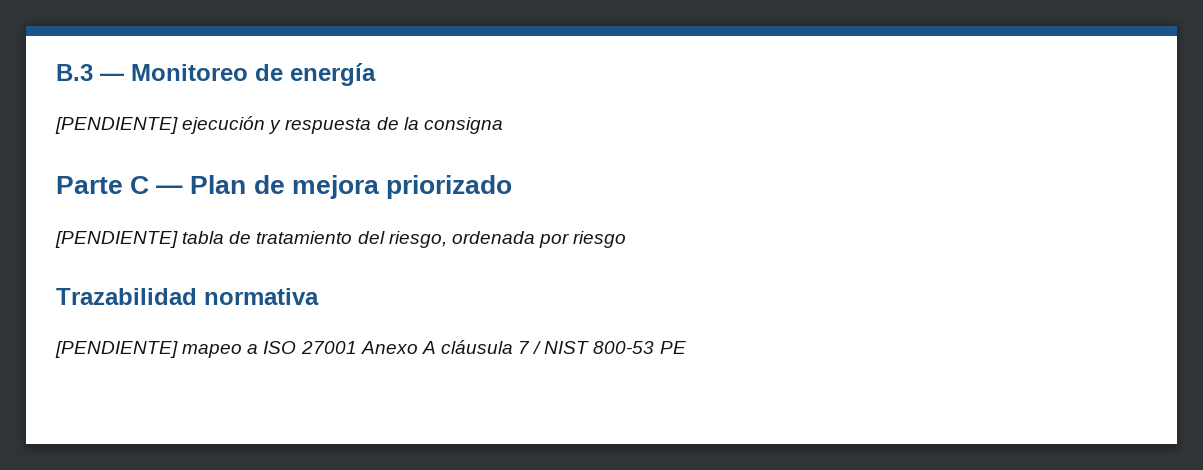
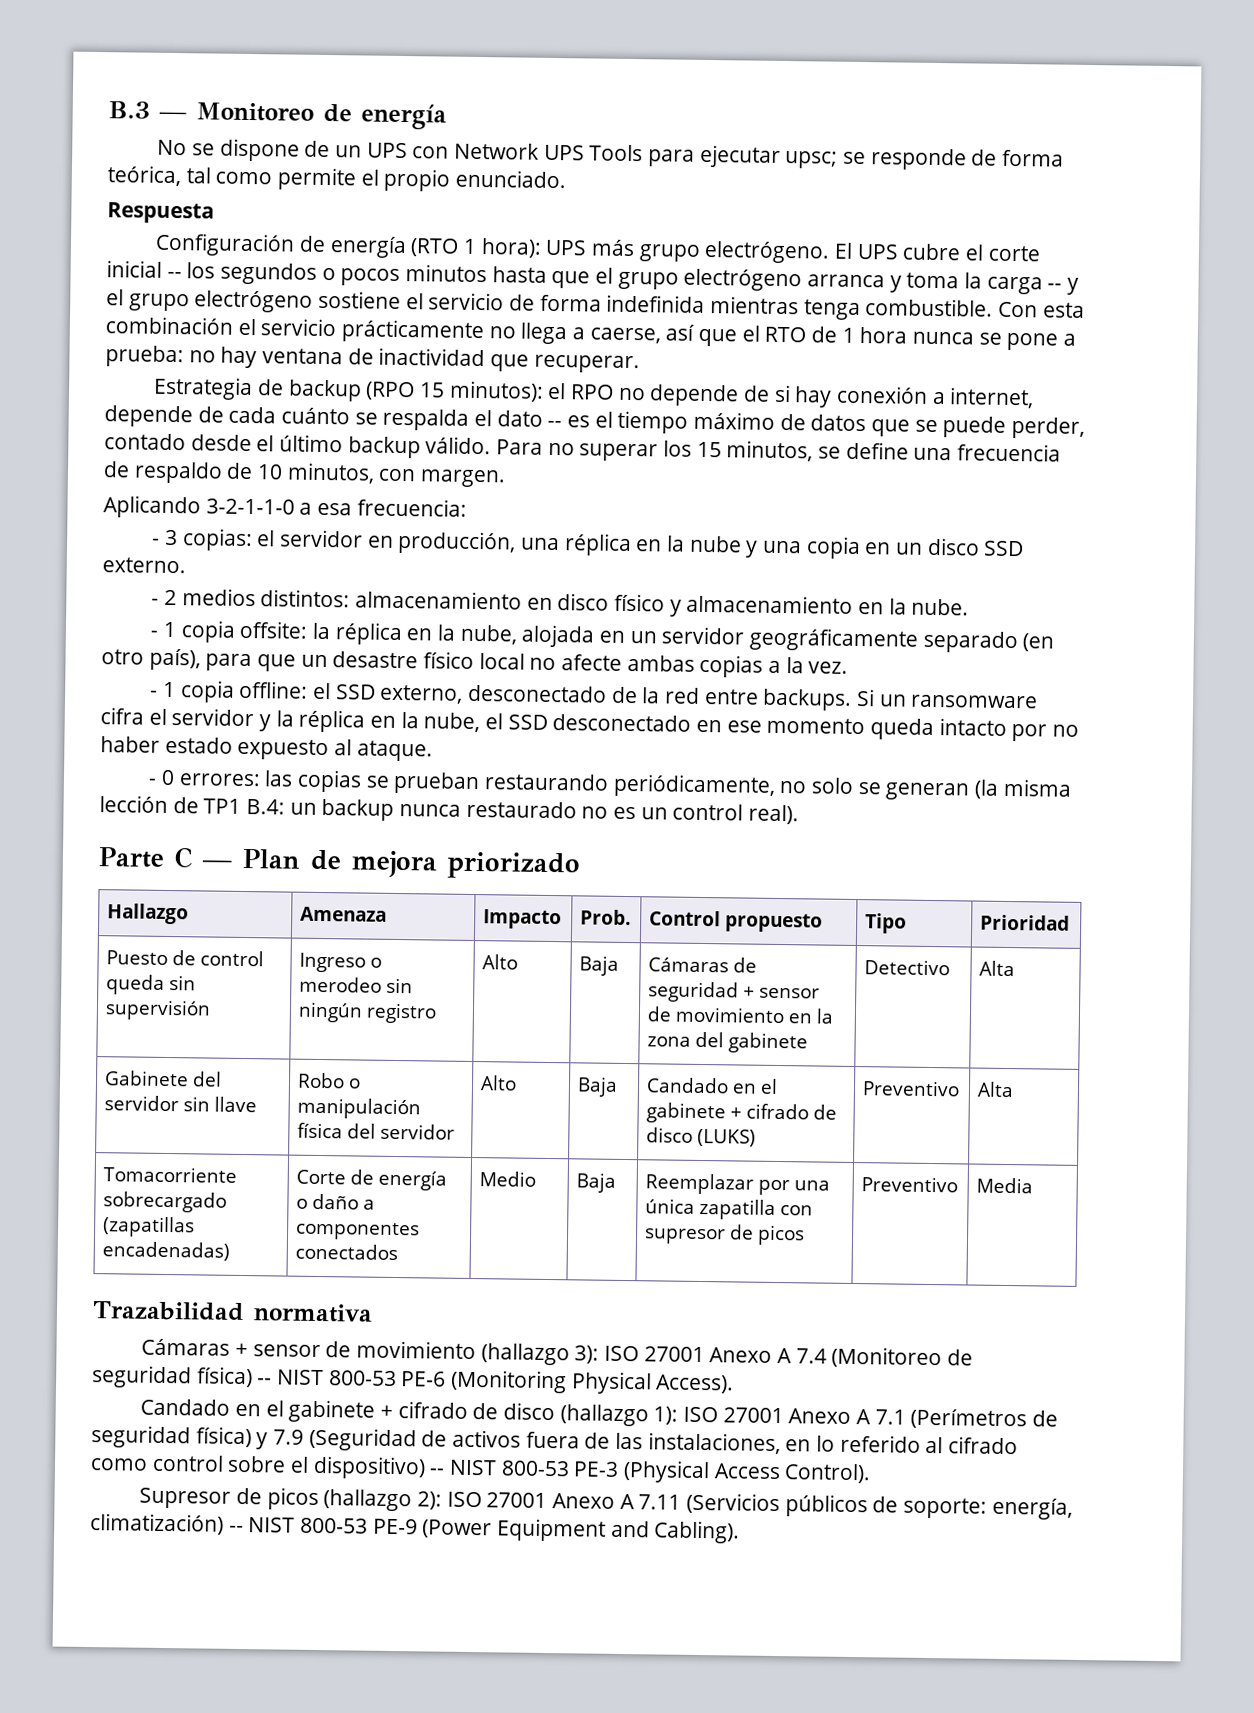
- [PENDIENTE] ejecución y respuesta de la consigna
+ No se dispone de un UPS con Network UPS Tools para ejecutar upsc; se responde de forma teórica, tal como permite el propio enunciado.
+ Respuesta
+ Configuración de energía (RTO 1 hora): UPS más grupo electrógeno. El UPS cubre el corte inicial -- los segundos o pocos minutos hasta que el grupo electrógeno arranca y toma la carga -- y el grupo electrógeno sostiene el servicio de forma indefinida mientras tenga combustible. Con esta combinación el servicio prácticamente no llega a caerse, así que el RTO de 1 hora nunca se pone a prueba: no hay ventana de inactividad que recuperar.
+ Estrategia de backup (RPO 15 minutos): el RPO no depende de si hay conexión a internet, depende de cada cuánto se respalda el dato -- es el tiempo máximo de datos que se puede perder, contado desde el último backup válido. Para no superar los 15 minutos, se define una frecuencia de respaldo de 10 minutos, con margen.
+ Aplicando 3-2-1-1-0 a esa frecuencia:
+ - 3 copias: el servidor en producción, una réplica en la nube y una copia en un disco SSD externo.
+ - 2 medios distintos: almacenamiento en disco físico y almacenamiento en la nube.
+ - 1 copia offsite: la réplica en la nube, alojada en un servidor geográficamente separado (en otro país), para que un desastre físico local no afecte ambas copias a la vez.
+ - 1 copia offline: el SSD externo, desconectado de la red entre backups. Si un ransomware cifra el servidor y la réplica en la nube, el SSD desconectado en ese momento queda intacto por no haber estado expuesto al ataque.
+ - 0 errores: las copias se prueban restaurando periódicamente, no solo se generan (la misma lección de TP1 B.4: un backup nunca restaurado no es un control real).
- [PENDIENTE] tabla de tratamiento del riesgo, ordenada por riesgo
+ Hallazgo | Amenaza | Impacto | Prob. | Control propuesto | Tipo | Prioridad
+ Puesto de control queda sin supervisión | Ingreso o merodeo sin ningún registro | Alto | Baja | Cámaras de seguridad + sensor de movimiento en la zona del gabinete | Detectivo | Alta
+ Gabinete del servidor sin llave | Robo o manipulación física del servidor | Alto | Baja | Candado en el gabinete + cifrado de disco (LUKS) | Preventivo | Alta
+ Tomacorriente sobrecargado (zapatillas encadenadas) | Corte de energía o daño a componentes conectados | Medio | Baja | Reemplazar por una única zapatilla con supresor de picos | Preventivo | Media
  Trazabilidad normativa
- [PENDIENTE] mapeo a ISO 27001 Anexo A cláusula 7 / NIST 800-53 PE
+ Cámaras + sensor de movimiento (hallazgo 3): ISO 27001 Anexo A 7.4 (Monitoreo de seguridad física) -- NIST 800-53 PE-6 (Monitoring Physical Access).
+ Candado en el gabinete + cifrado de disco (hallazgo 1): ISO 27001 Anexo A 7.1 (Perímetros de seguridad física) y 7.9 (Seguridad de activos fuera de las instalaciones, en lo referido al cifrado como control sobre el dispositivo) -- NIST 800-53 PE-3 (Physical Access Control).
+ Supresor de picos (hallazgo 2): ISO 27001 Anexo A 7.11 (Servicios públicos de soporte: energía, climatización) -- NIST 800-53 PE-9 (Power Equipment and Cabling).

